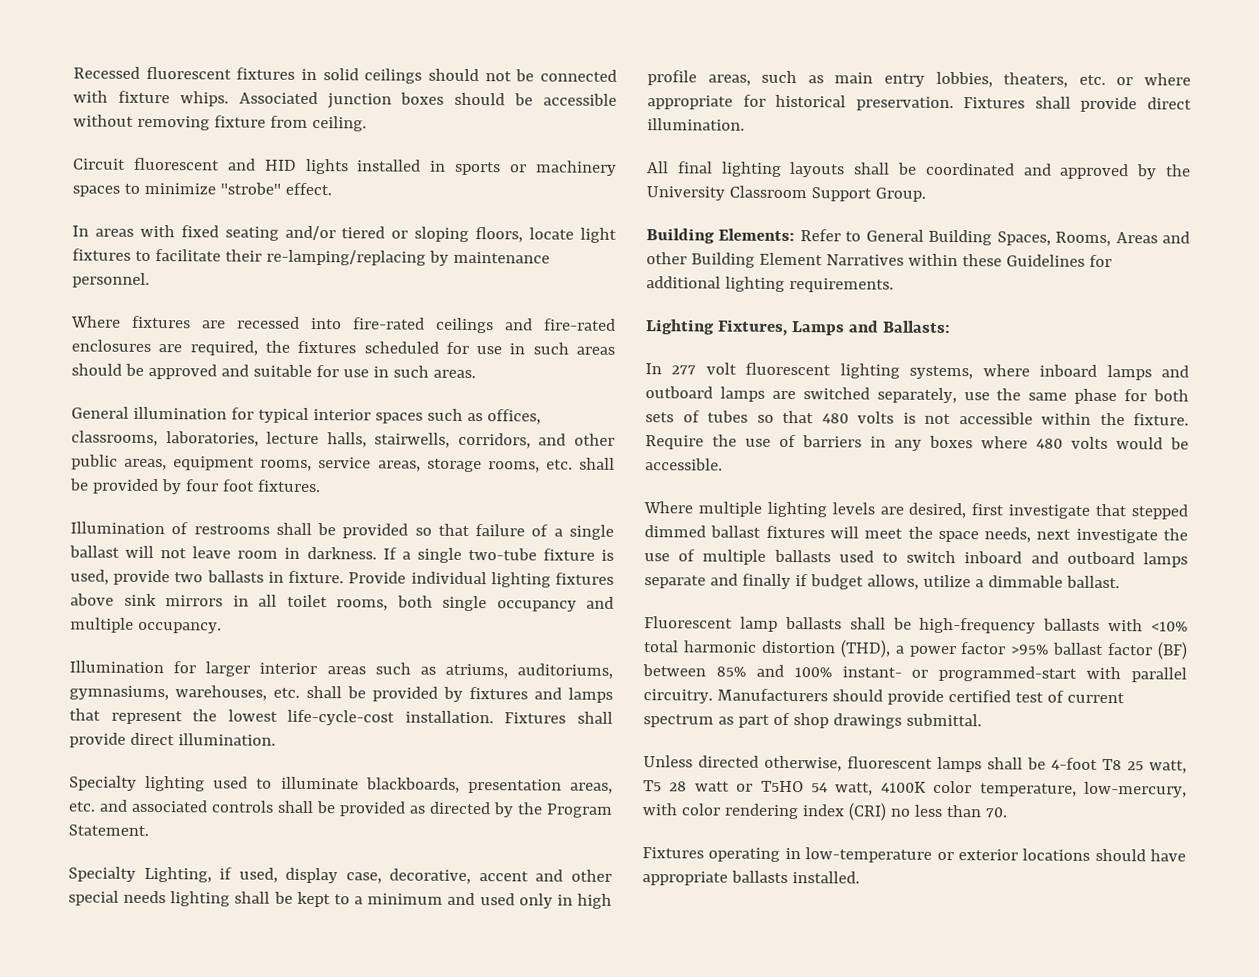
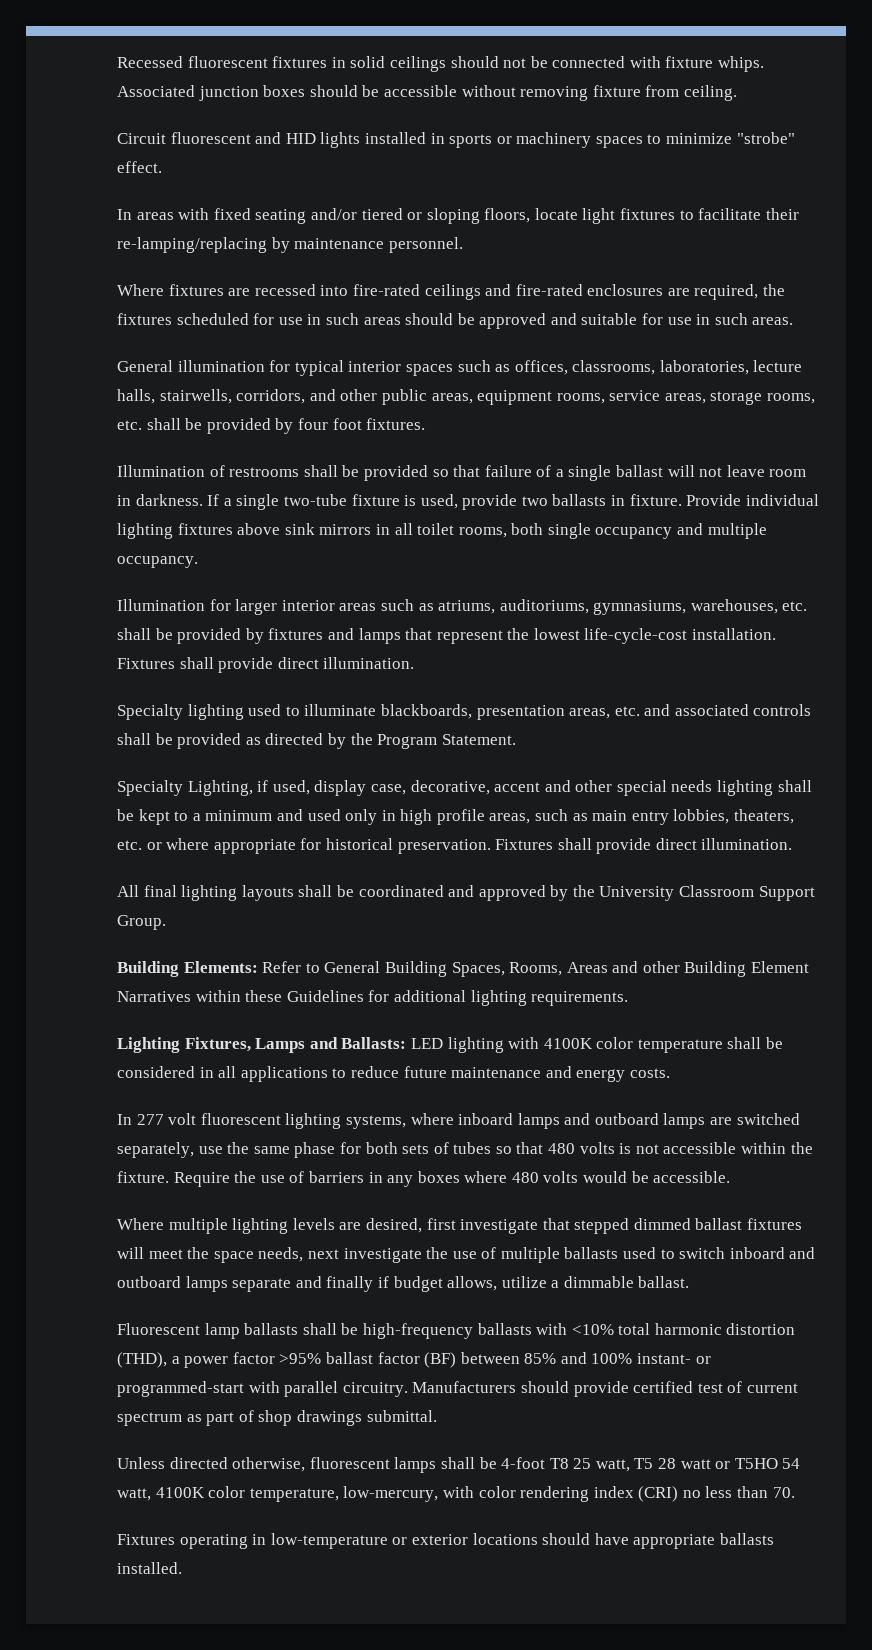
- Lighting Fixtures, Lamps and Ballasts:
+ Lighting Fixtures, Lamps and Ballasts: LED lighting with 4100K color temperature shall be considered in all applications to reduce future maintenance and energy costs.

